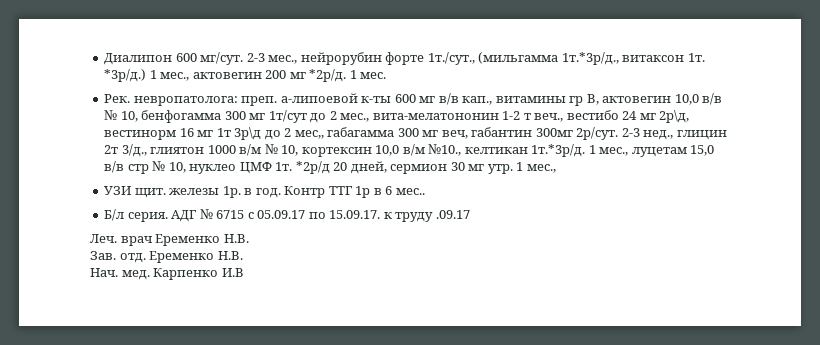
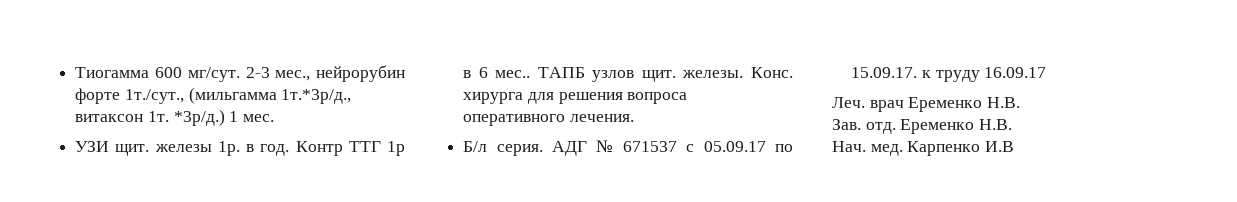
- Диалипон 600 мг/сут.
+ Тиогамма 600 мг/сут.
- 1 мес., актовегин 200 мг *2р/д. 1 мес.
- Рек. невропатолога: преп. а-липоевой к-ты 600 мг в/в кап., витамины гр В, актовегин 10,0 в/в № 10, бенфогамма 300 мг 1т/сут до 2 мес., вита-мелатононин 1-2 т веч., вестибо 24 мг 2р\д, вестинорм 16 мг 1т 3р\д до 2 мес,, габагамма 300 мг веч, габантин 300мг 2р/сут. 2-3 нед., глицин 2т 3/д., глиятон 1000 в/м № 10, кортексин 10,0 в/м №10., келтикан 1т.*3р/д. 1 мес., луцетам 15,0 в/в стр № 10, нуклео ЦМФ 1т. *2р/д 20 дней, сермион 30 мг утр. 1 мес.,
+ 1 мес.
+ ТАПБ узлов щит. железы. Конс. хирурга для решения вопроса оперативного лечения.
- АДГ № 6715 с 05.09.17 по 15.09.17. к труду .09.17
+ АДГ № 671537 с 05.09.17 по 15.09.17. к труду 16.09.17

